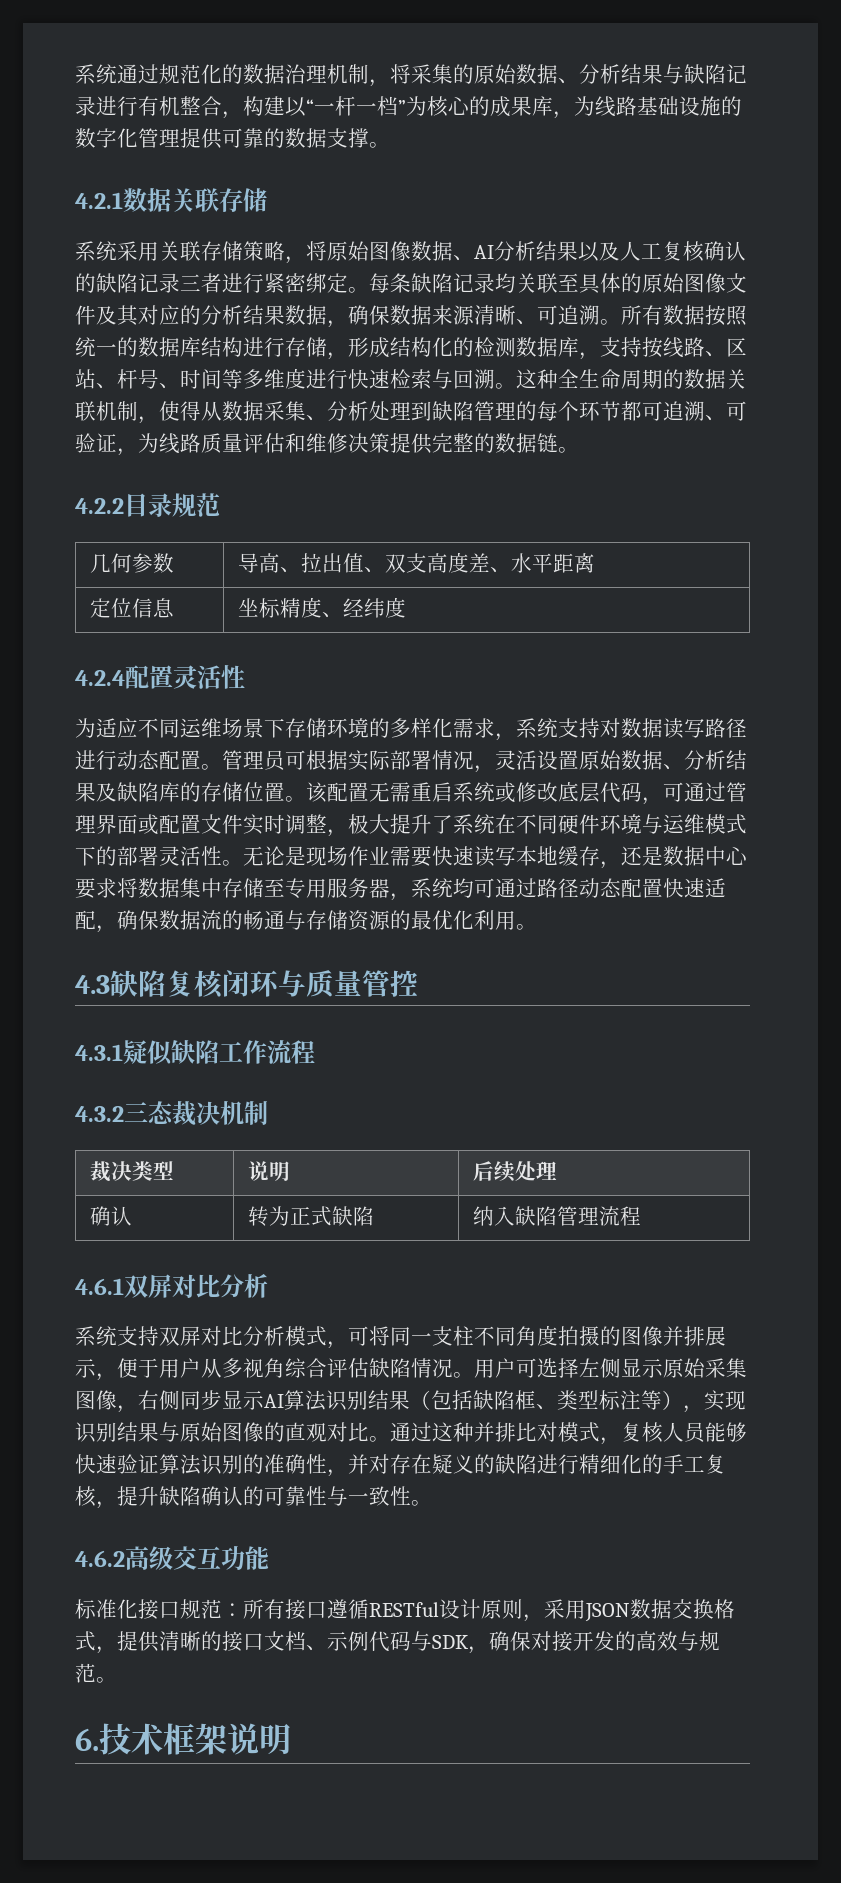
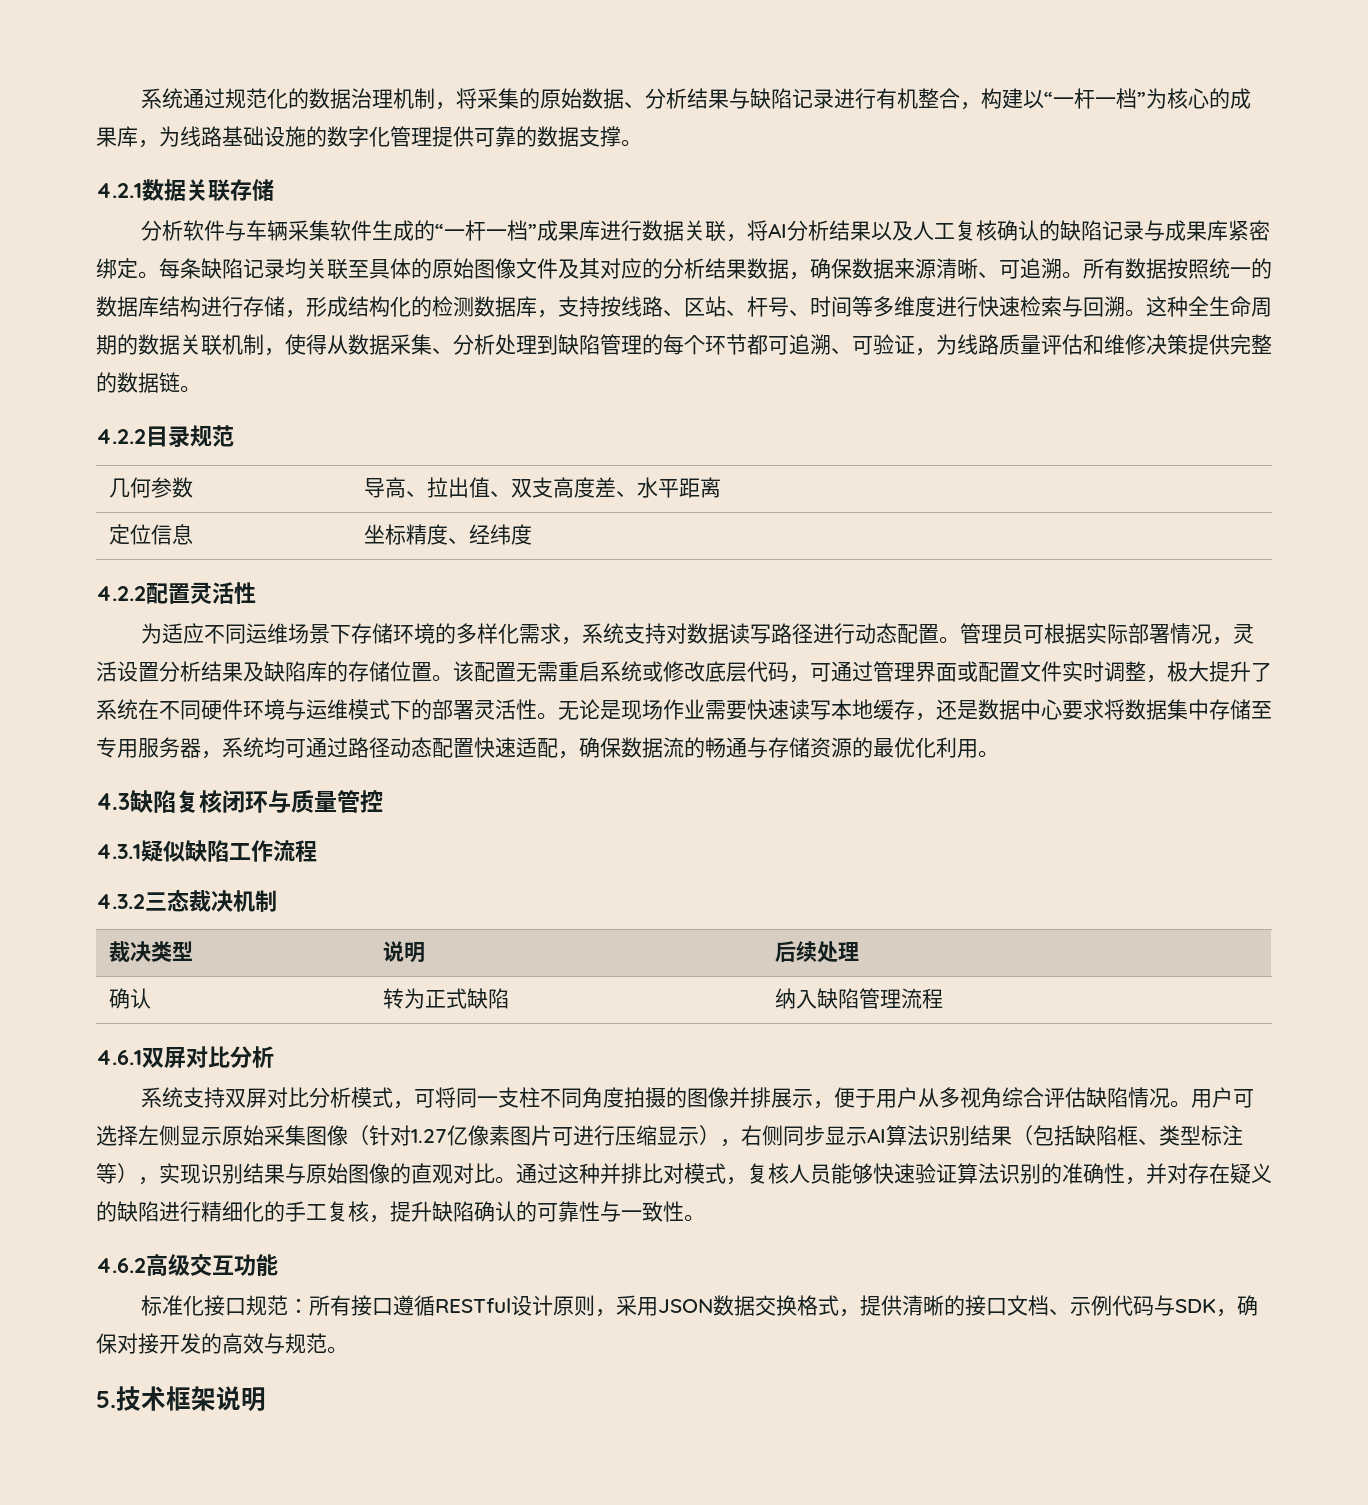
- 系统采用关联存储策略，将原始图像数据、AI分析结果以及人工复核确认的缺陷记录三者进行紧密绑定。
+ 分析软件与车辆采集软件生成的“一杆一档”成果库进行数据关联，将AI分析结果以及人工复核确认的缺陷记录与成果库紧密绑定。
- 4.2.4配置灵活性
+ 4.2.2配置灵活性
- 管理员可根据实际部署情况，灵活设置原始数据、分析结果及缺陷库的存储位置。
+ 管理员可根据实际部署情况，灵活设置分析结果及缺陷库的存储位置。
- 用户可选择左侧显示原始采集图像，右侧同步显示AI算法识别结果（包括缺陷框、类型标注等），实现识别结果与原始图像的直观对比。
+ 用户可选择左侧显示原始采集图像（针对1.27亿像素图片可进行压缩显示），右侧同步显示AI算法识别结果（包括缺陷框、类型标注等），实现识别结果与原始图像的直观对比。
- 6.技术框架说明
+ 5.技术框架说明

